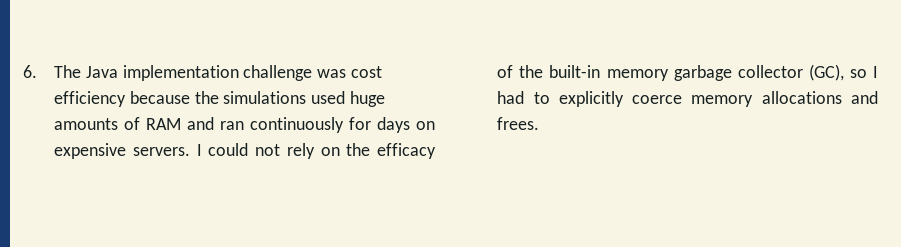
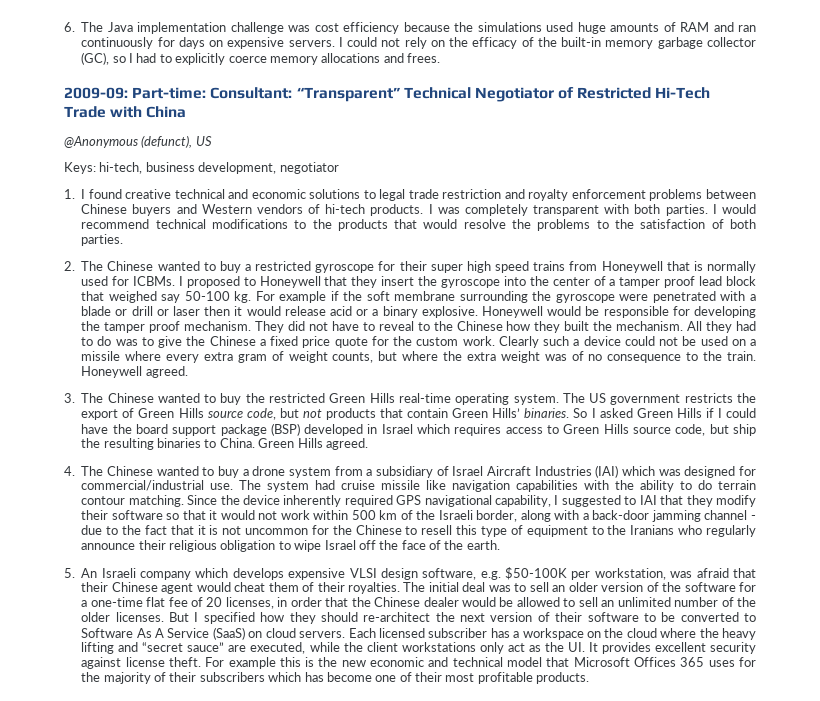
+ 2009-09: Part-time: Consultant: “Transparent” Technical Negotiator of Restricted Hi-Tech Trade with China
+ @Anonymous (defunct), US
+ Keys: hi-tech, business development, negotiator
+ 1. I found creative technical and economic solutions to legal trade restriction and royalty enforcement problems between Chinese buyers and Western vendors of hi-tech products. I was completely transparent with both parties. I would recommend technical modifications to the products that would resolve the problems to the satisfaction of both parties.
+ 2. The Chinese wanted to buy a restricted gyroscope for their super high speed trains from Honeywell that is normally used for ICBMs. I proposed to Honeywell that they insert the gyroscope into the center of a tamper proof lead block that weighed say 50-100 kg. For example if the soft membrane surrounding the gyroscope were penetrated with a blade or drill or laser then it would release acid or a binary explosive. Honeywell would be responsible for developing the tamper proof mechanism. They did not have to reveal to the Chinese how they built the mechanism. All they had to do was to give the Chinese a fixed price quote for the custom work. Clearly such a device could not be used on a missile where every extra gram of weight counts, but where the extra weight was of no consequence to the train. Honeywell agreed.
+ 3. The Chinese wanted to buy the restricted Green Hills real-time operating system. The US government restricts the export of Green Hills source code, but not products that contain Green Hills’ binaries. So I asked Green Hills if I could have the board support package (BSP) developed in Israel which requires access to Green Hills source code, but ship the resulting binaries to China. Green Hills agreed.
+ 4. The Chinese wanted to buy a drone system from a subsidiary of Israel Aircraft Industries (IAI) which was designed for commercial/industrial use. The system had cruise missile like navigation capabilities with the ability to do terrain contour matching. Since the device inherently required GPS navigational capability, I suggested to IAI that they modify their software so that it would not work within 500 km of the Israeli border, along with a back-door jamming channel - due to the fact that it is not uncommon for the Chinese to resell this type of equipment to the Iranians who regularly announce their religious obligation to wipe Israel off the face of the earth.
+ 5. An Israeli company which develops expensive VLSI design software, e.g. $50-100K per workstation, was afraid that their Chinese agent would cheat them of their royalties. The initial deal was to sell an older version of the software for a one-time flat fee of 20 licenses, in order that the Chinese dealer would be allowed to sell an unlimited number of the older licenses. But I specified how they should re-architect the next version of their software to be converted to Software As A Service (SaaS) on cloud servers. Each licensed subscriber has a workspace on the cloud where the heavy lifting and “secret sauce” are executed, while the client workstations only act as the UI. It provides excellent security against license theft. For example this is the new economic and technical model that Microsoft Offices 365 uses for the majority of their subscribers which has become one of their most profitable products.

